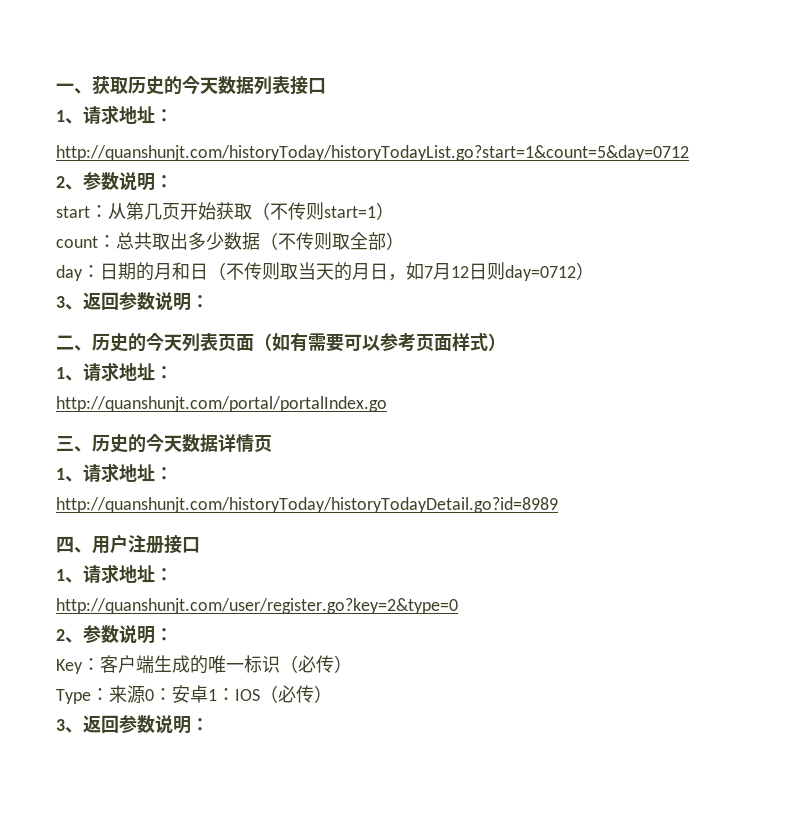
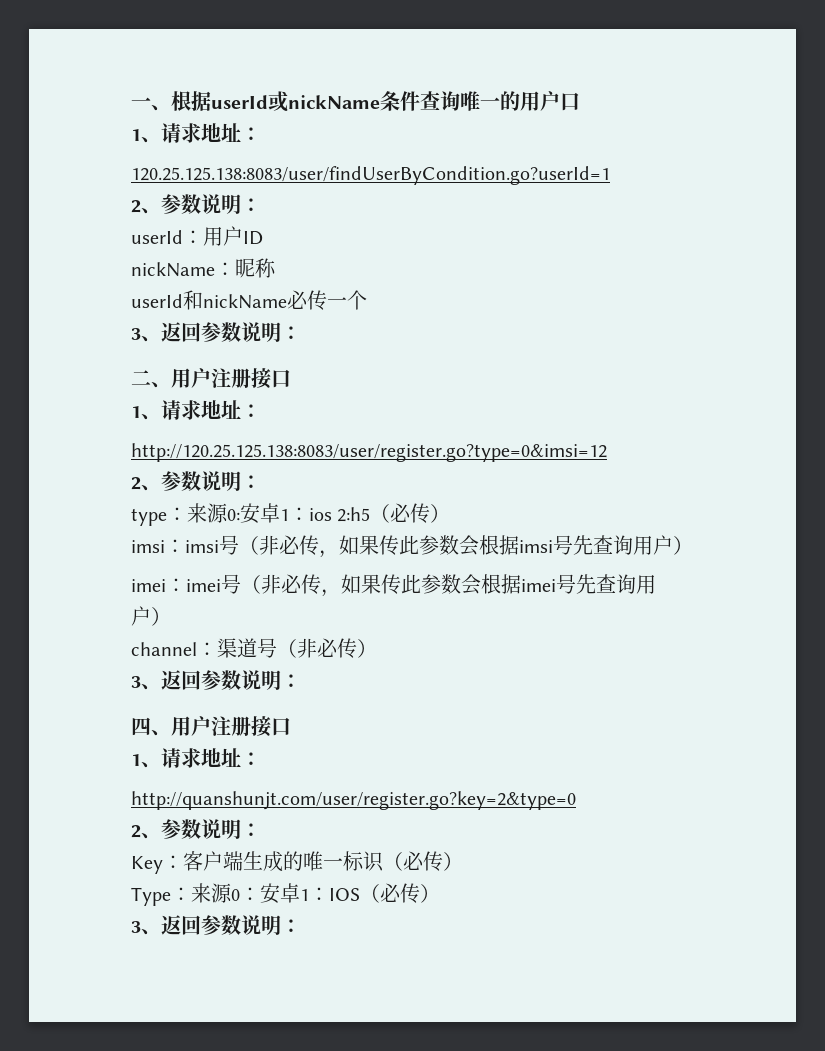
- 一、获取历史的今天数据列表接口
+ 一、根据userId或nickName条件查询唯一的用户口
  1、请求地址：
- http://quanshunjt.com/historyToday/historyTodayList.go?start=1&count=5&day=0712
+ 120.25.125.138:8083/user/findUserByCondition.go?userId=1
  2、参数说明：
- start：从第几页开始获取（不传则start=1）
- count：总共取出多少数据（不传则取全部）
- day：日期的月和日（不传则取当天的月日，如7月12日则day=0712）
+ userId：用户ID
+ nickName：昵称
+ userId和nickName必传一个
- 二、历史的今天列表页面（如有需要可以参考页面样式）
+ 二、用户注册接口
  1、请求地址：
- http://quanshunjt.com/portal/portalIndex.go
- 三、历史的今天数据详情页
- 1、请求地址：
- http://quanshunjt.com/historyToday/historyTodayDetail.go?id=8989
+ http://120.25.125.138:8083/user/register.go?type=0&imsi=12
+ 2、参数说明：
+ type：来源0:安卓1：ios 2:h5（必传）
+ imsi：imsi号（非必传，如果传此参数会根据imsi号先查询用户）
+ imei：imei号（非必传，如果传此参数会根据imei号先查询用户）
+ channel：渠道号（非必传）
+ 3、返回参数说明：

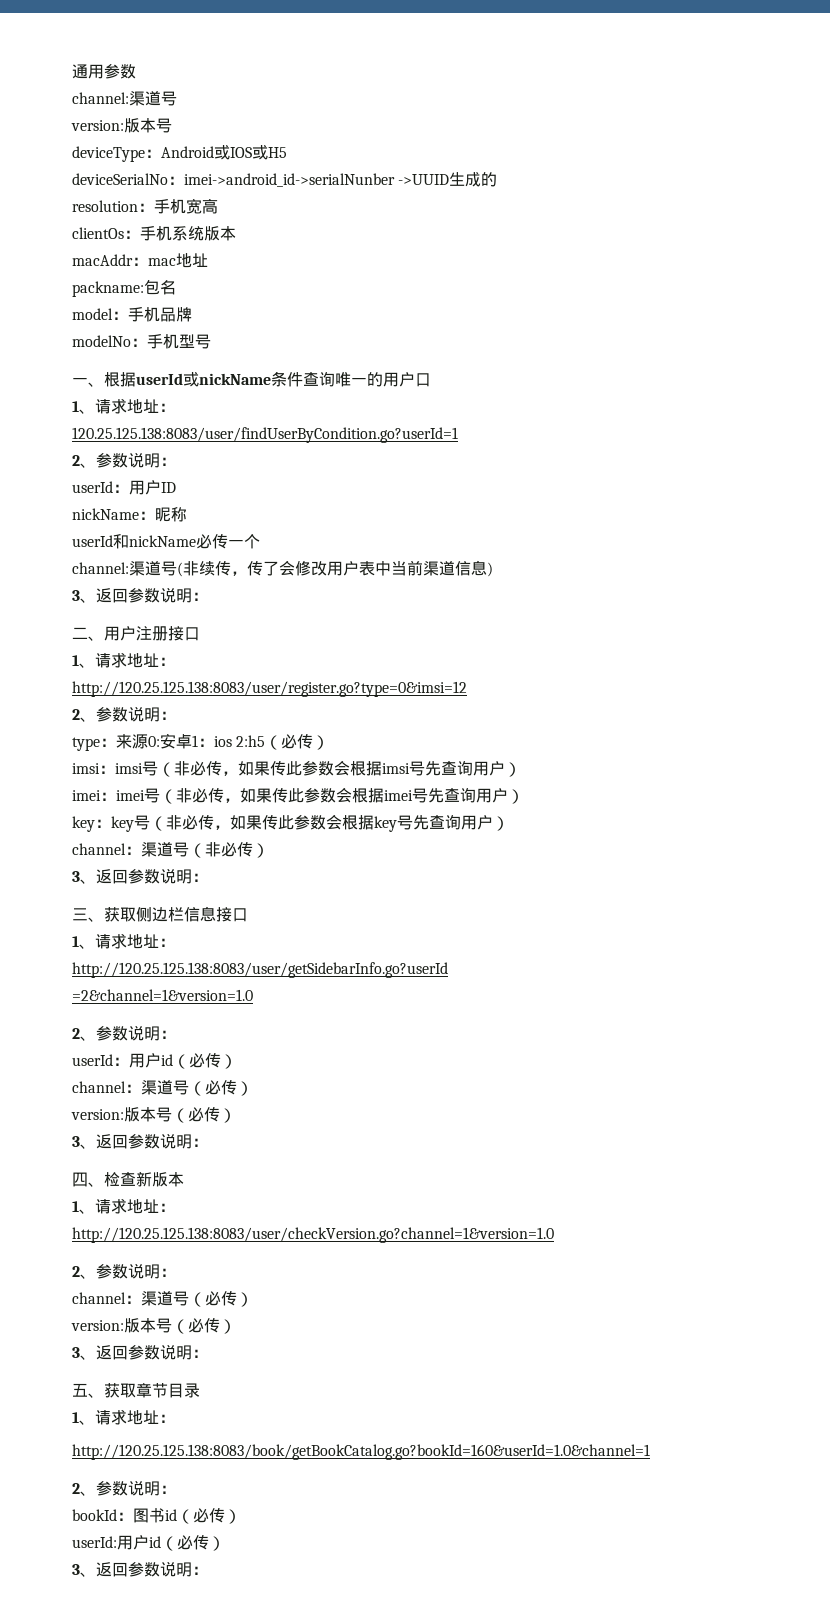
+ 通用参数
+ channel:渠道号
+ version:版本号
+ deviceType：Android或IOS或H5
+ deviceSerialNo：imei->android_id->serialNunber ->UUID生成的
+ resolution：手机宽高
+ clientOs：手机系统版本
+ macAddr：mac地址
+ packname:包名
+ model：手机品牌
+ modelNo：手机型号
+ channel:渠道号(非续传，传了会修改用户表中当前渠道信息)
+ key：key号（非必传，如果传此参数会根据key号先查询用户）
- 四、用户注册接口
+ 三、获取侧边栏信息接口
  1、请求地址：
- http://quanshunjt.com/user/register.go?key=2&type=0
+ http://120.25.125.138:8083/user/getSidebarInfo.go?userId
+ =2&channel=1&version=1.0
  2、参数说明：
- Key：客户端生成的唯一标识（必传）
- Type：来源0：安卓1：IOS（必传）
+ userId：用户id（必传）
+ channel：渠道号（必传）
+ version:版本号（必传）
+ 3、返回参数说明：
+ 四、检查新版本
+ 1、请求地址：
+ http://120.25.125.138:8083/user/checkVersion.go?channel=1&version=1.0
+ 2、参数说明：
+ channel：渠道号（必传）
+ version:版本号（必传）
+ 3、返回参数说明：
+ 五、获取章节目录
+ 1、请求地址：
+ http://120.25.125.138:8083/book/getBookCatalog.go?bookId=160&userId=1.0&channel=1
+ 2、参数说明：
+ bookId：图书id（必传）
+ userId:用户id（必传）

